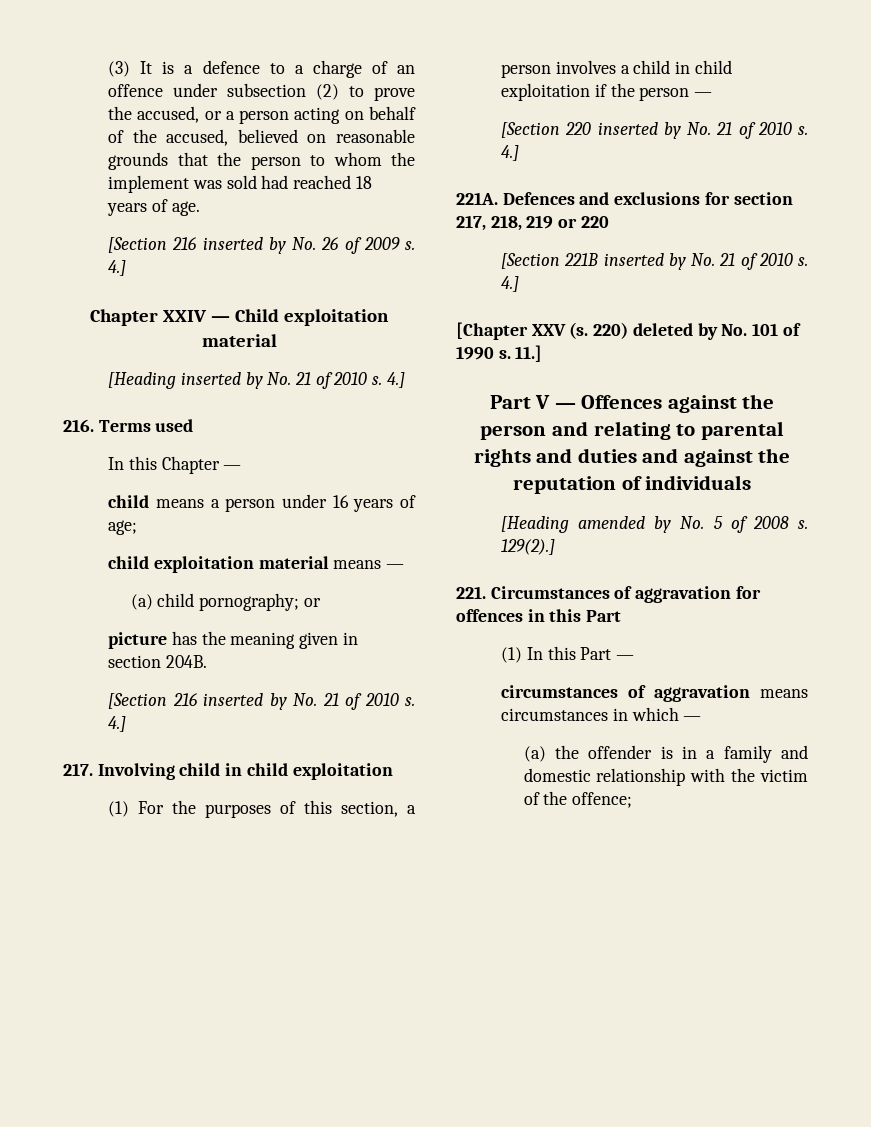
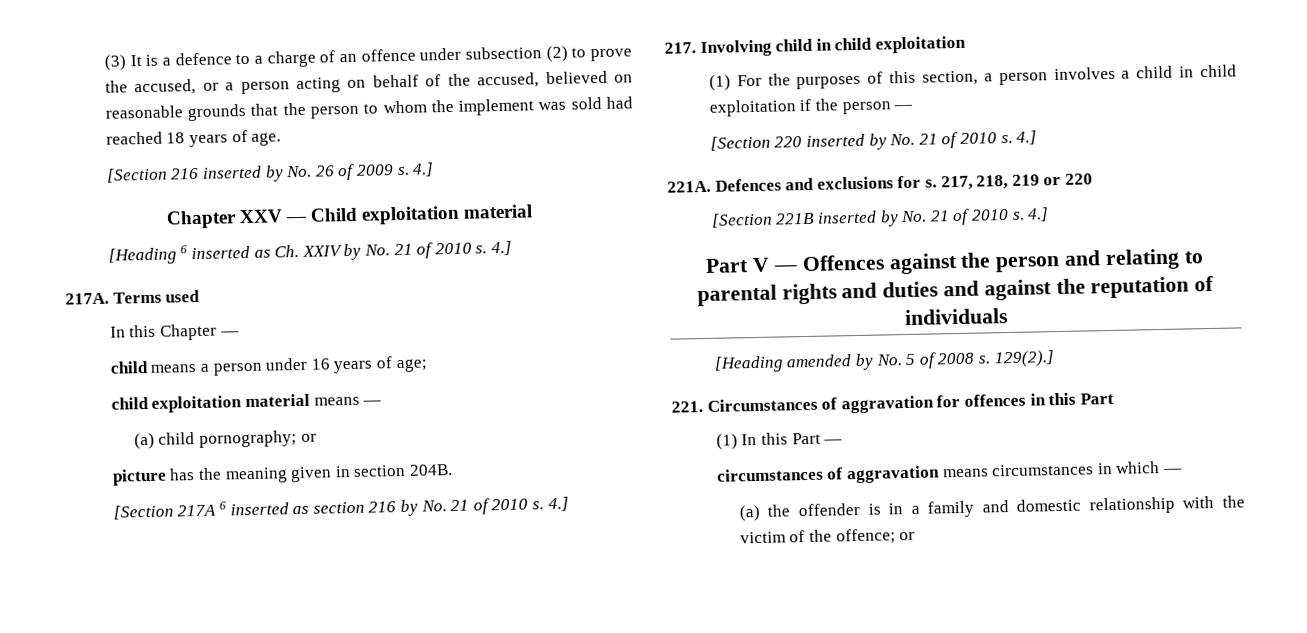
- Chapter XXIV — Child exploitation material
+ Chapter XXV — Child exploitation material
- [Heading inserted by No. 21 of 2010 s. 4.]
- 216. Terms used
+ [Heading 6 inserted as Ch. XXIV by No. 21 of 2010 s. 4.]
+ 217A. Terms used
- [Section 216 inserted by No. 21 of 2010 s.
+ [Section 217A 6 inserted as section 216 by No. 21 of 2010 s.
- Defences and exclusions for section 217, 218, 219 or 220
+ Defences and exclusions for s. 217, 218, 219 or 220
- [Chapter XXV (s. 220) deleted by No. 101 of 1990 s. 11.]
- (a) the offender is in a family and domestic relationship with the victim of the offence;
+ (a) the offender is in a family and domestic relationship with the victim of the offence; or

